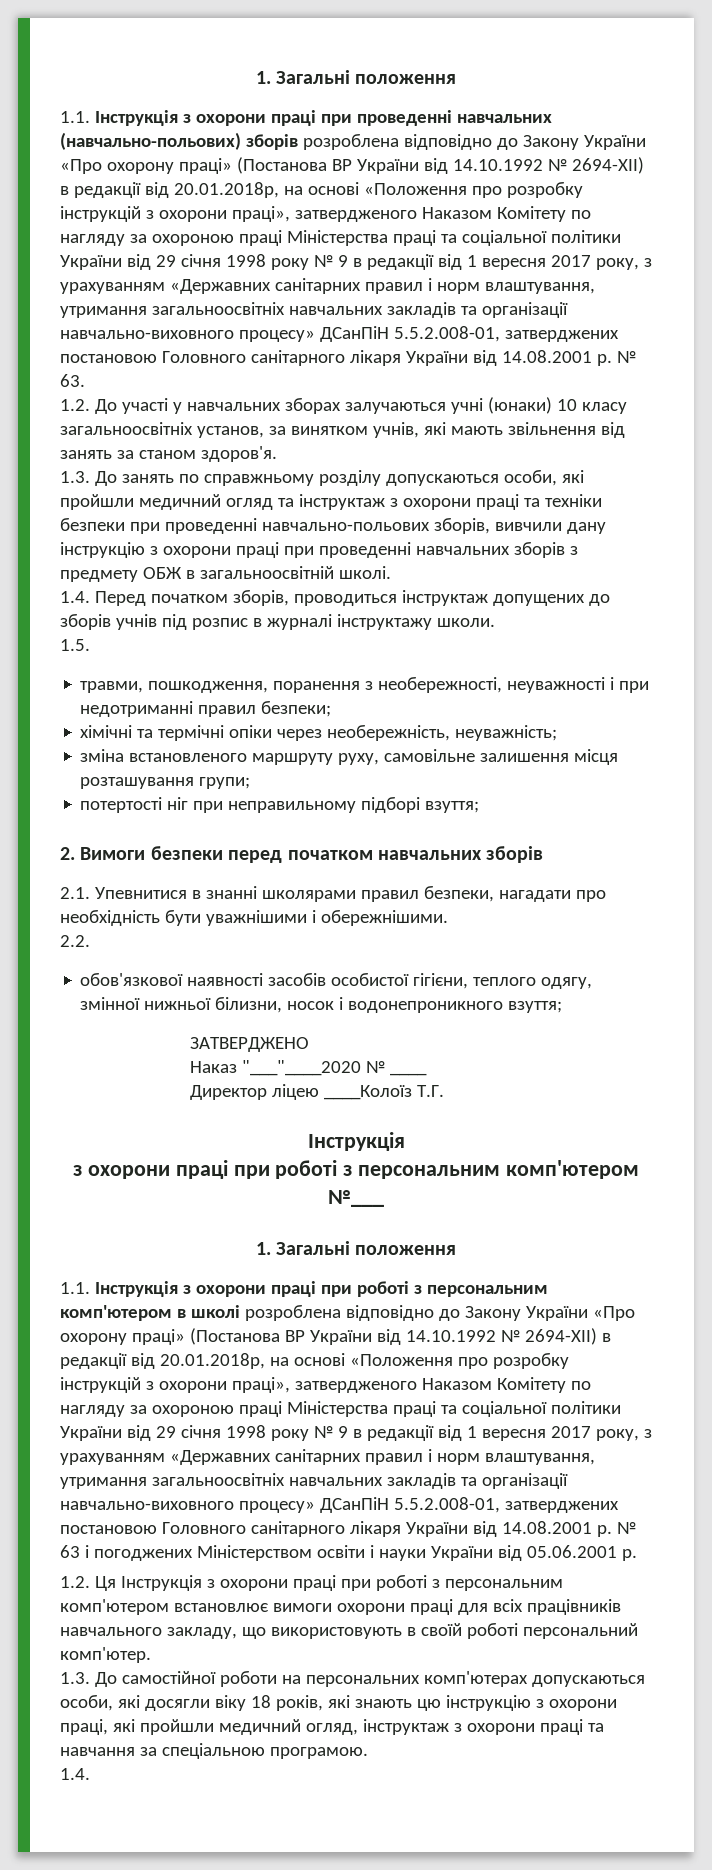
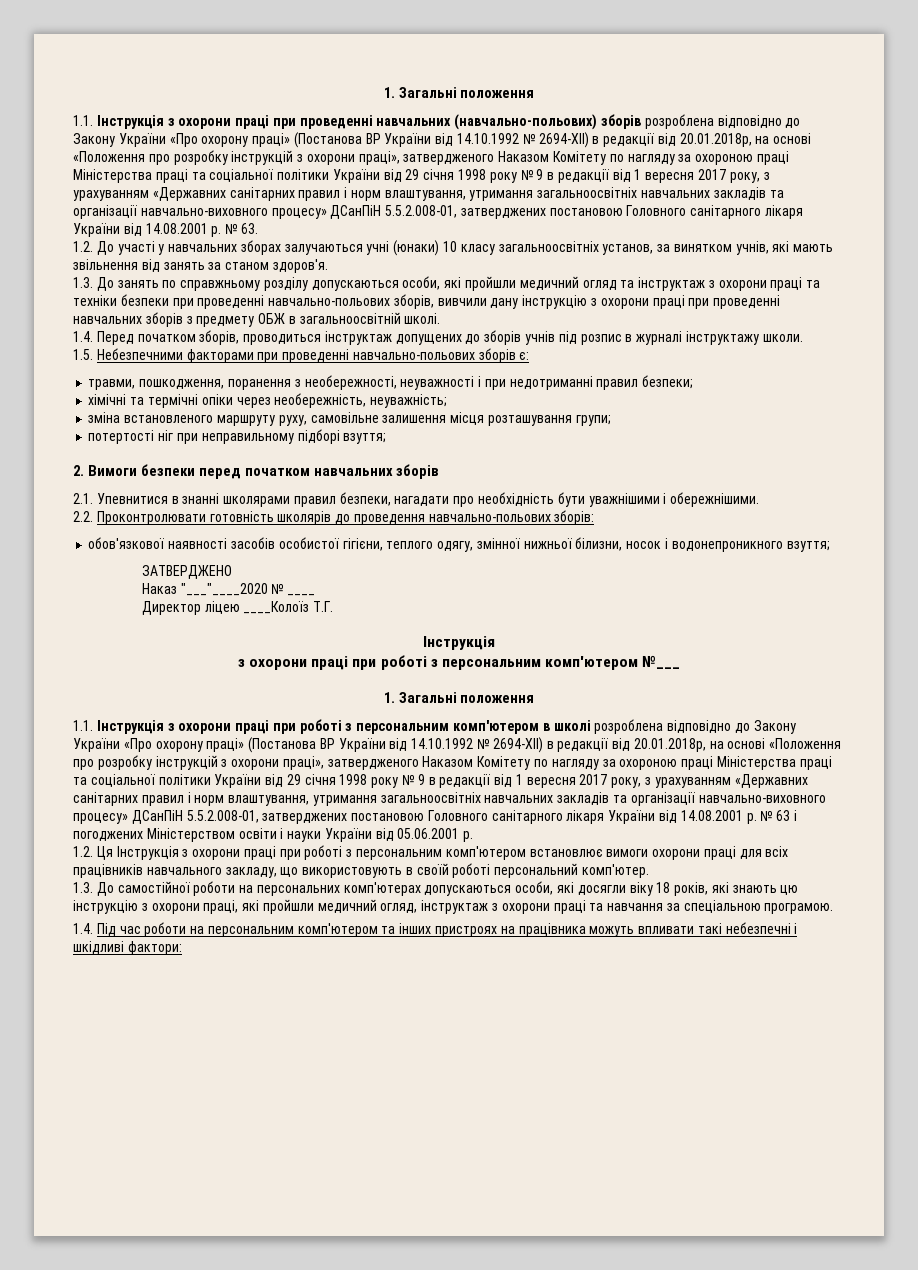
- 1.5.
+ 1.5. Небезпечними факторами при проведенні навчально-польових зборів є:
- 2.2.
+ 2.2. Проконтролювати готовність школярів до проведення навчально-польових зборів:
  1.3. До самостійної роботи на персональних комп'ютерах допускаються особи, які досягли віку 18 років, які знають цю інструкцію з охорони праці, які пройшли медичний огляд, інструктаж з охорони праці та навчання за спеціальною програмою.
- 1.4.
+ 1.4. Під час роботи на персональним комп'ютером та інших пристроях на працівника можуть впливати такі небезпечні і шкідливі фактори:

